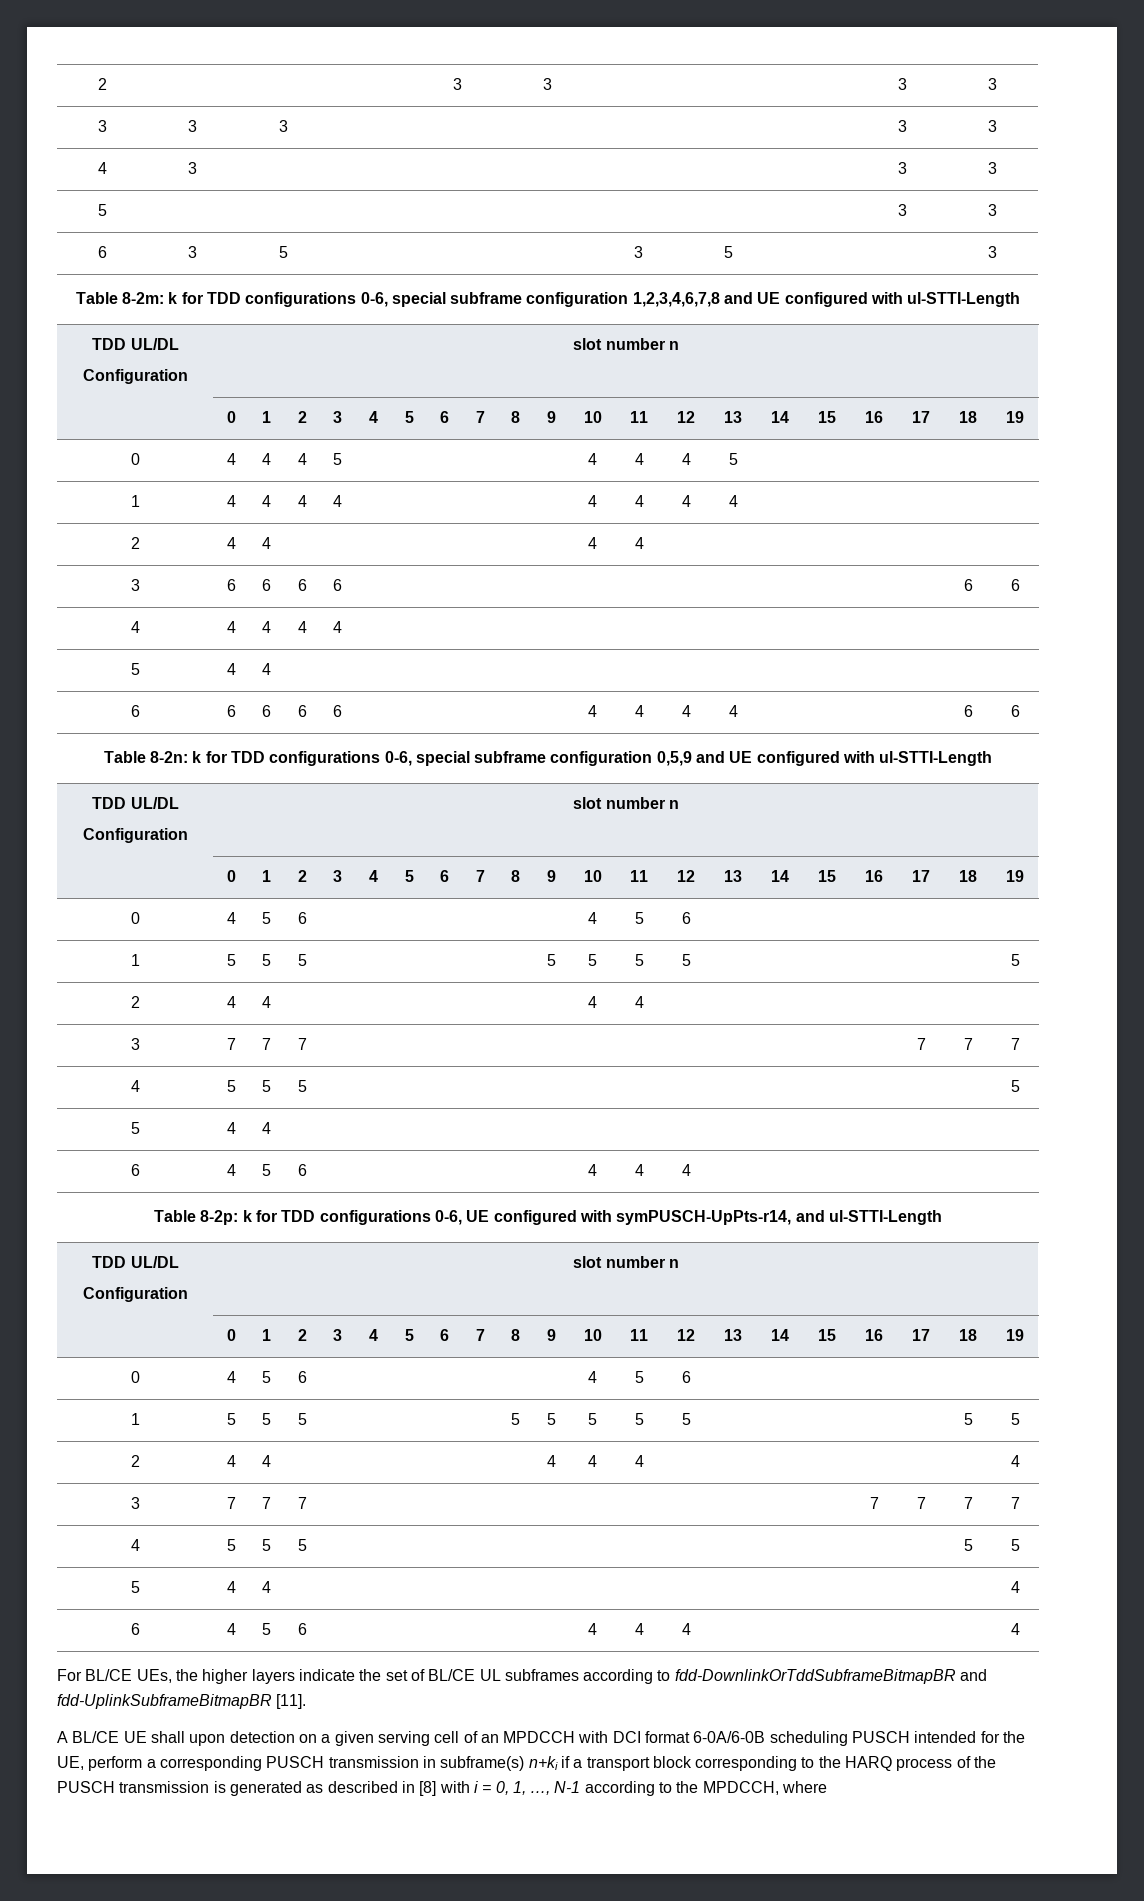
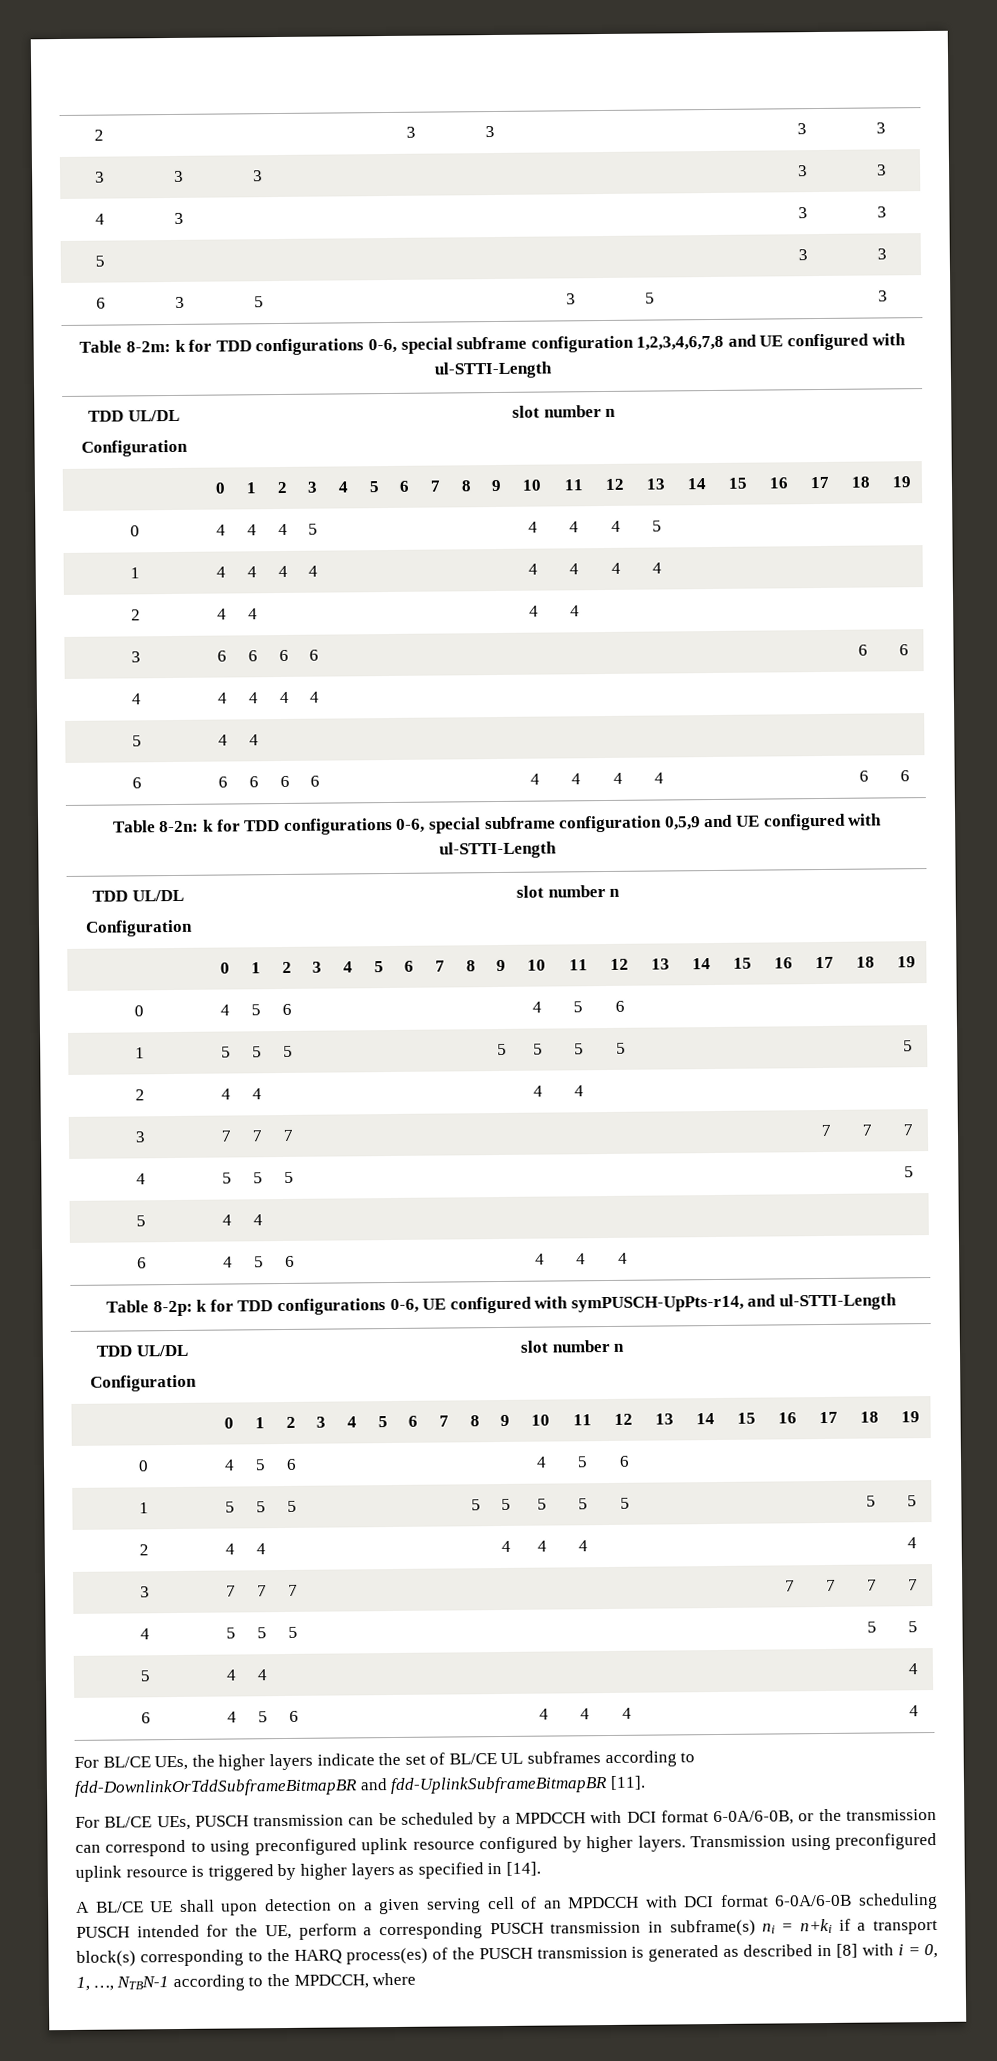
+ For BL/CE UEs, PUSCH transmission can be scheduled by a MPDCCH with DCI format 6-0A/6-0B, or the transmission can correspond to using preconfigured uplink resource configured by higher layers. Transmission using preconfigured uplink resource is triggered by higher layers as specified in [14].
- A BL/CE UE shall upon detection on a given serving cell of an MPDCCH with DCI format 6-0A/6-0B scheduling PUSCH intended for the UE, perform a corresponding PUSCH transmission in subframe(s) n+ki if a transport block corresponding to the HARQ process of the PUSCH transmission is generated as described in [8] with i = 0, 1, …, N-1 according to the MPDCCH, where
+ A BL/CE UE shall upon detection on a given serving cell of an MPDCCH with DCI format 6-0A/6-0B scheduling PUSCH intended for the UE, perform a corresponding PUSCH transmission in subframe(s) ni = n+ki if a transport block(s) corresponding to the HARQ process(es) of the PUSCH transmission is generated as described in [8] with i = 0, 1, …, NTBN-1 according to the MPDCCH, where

